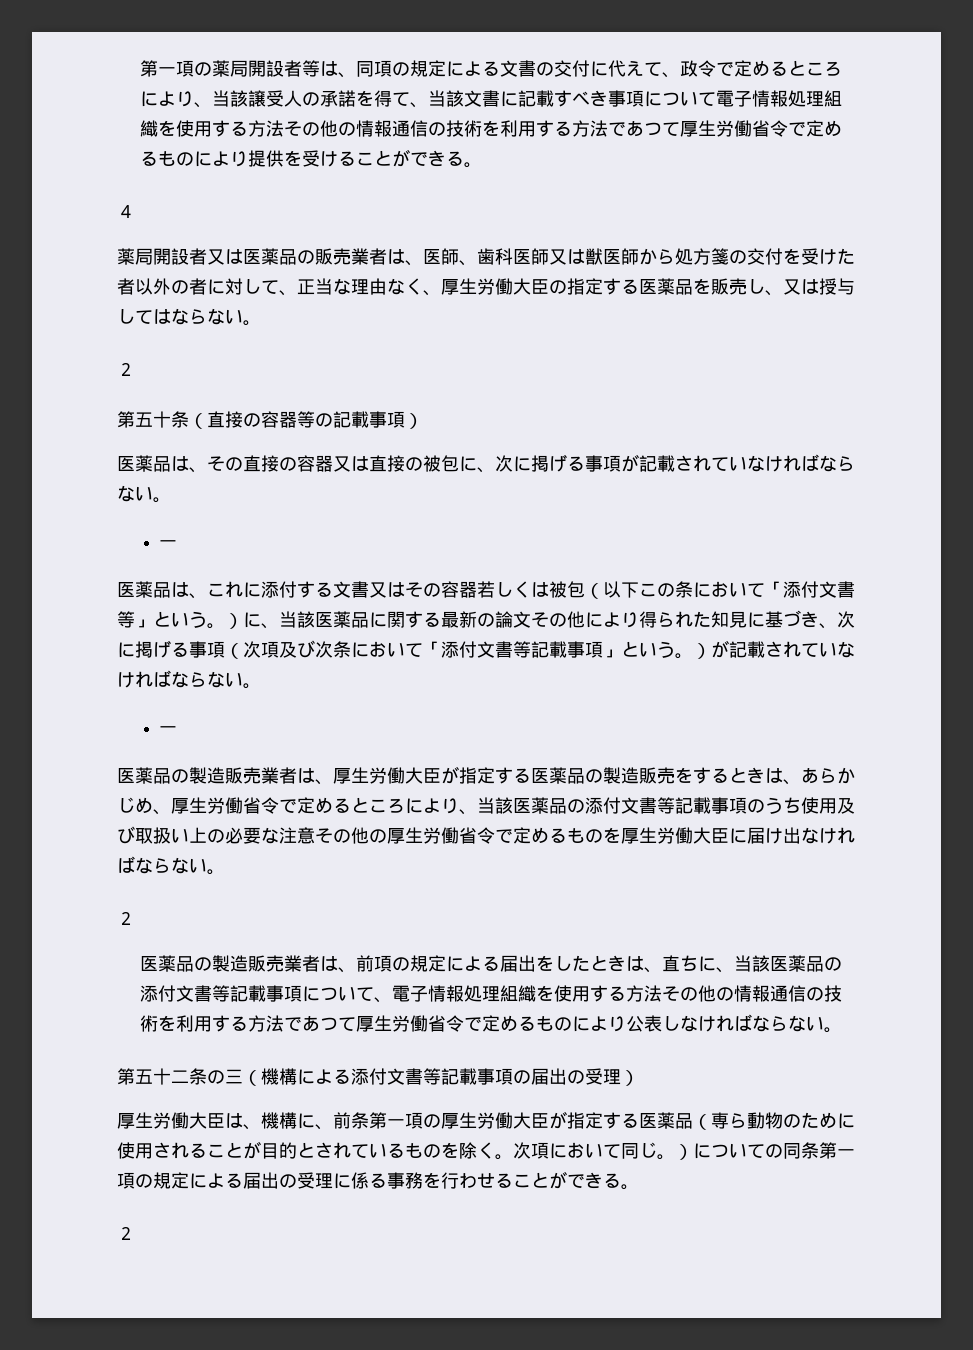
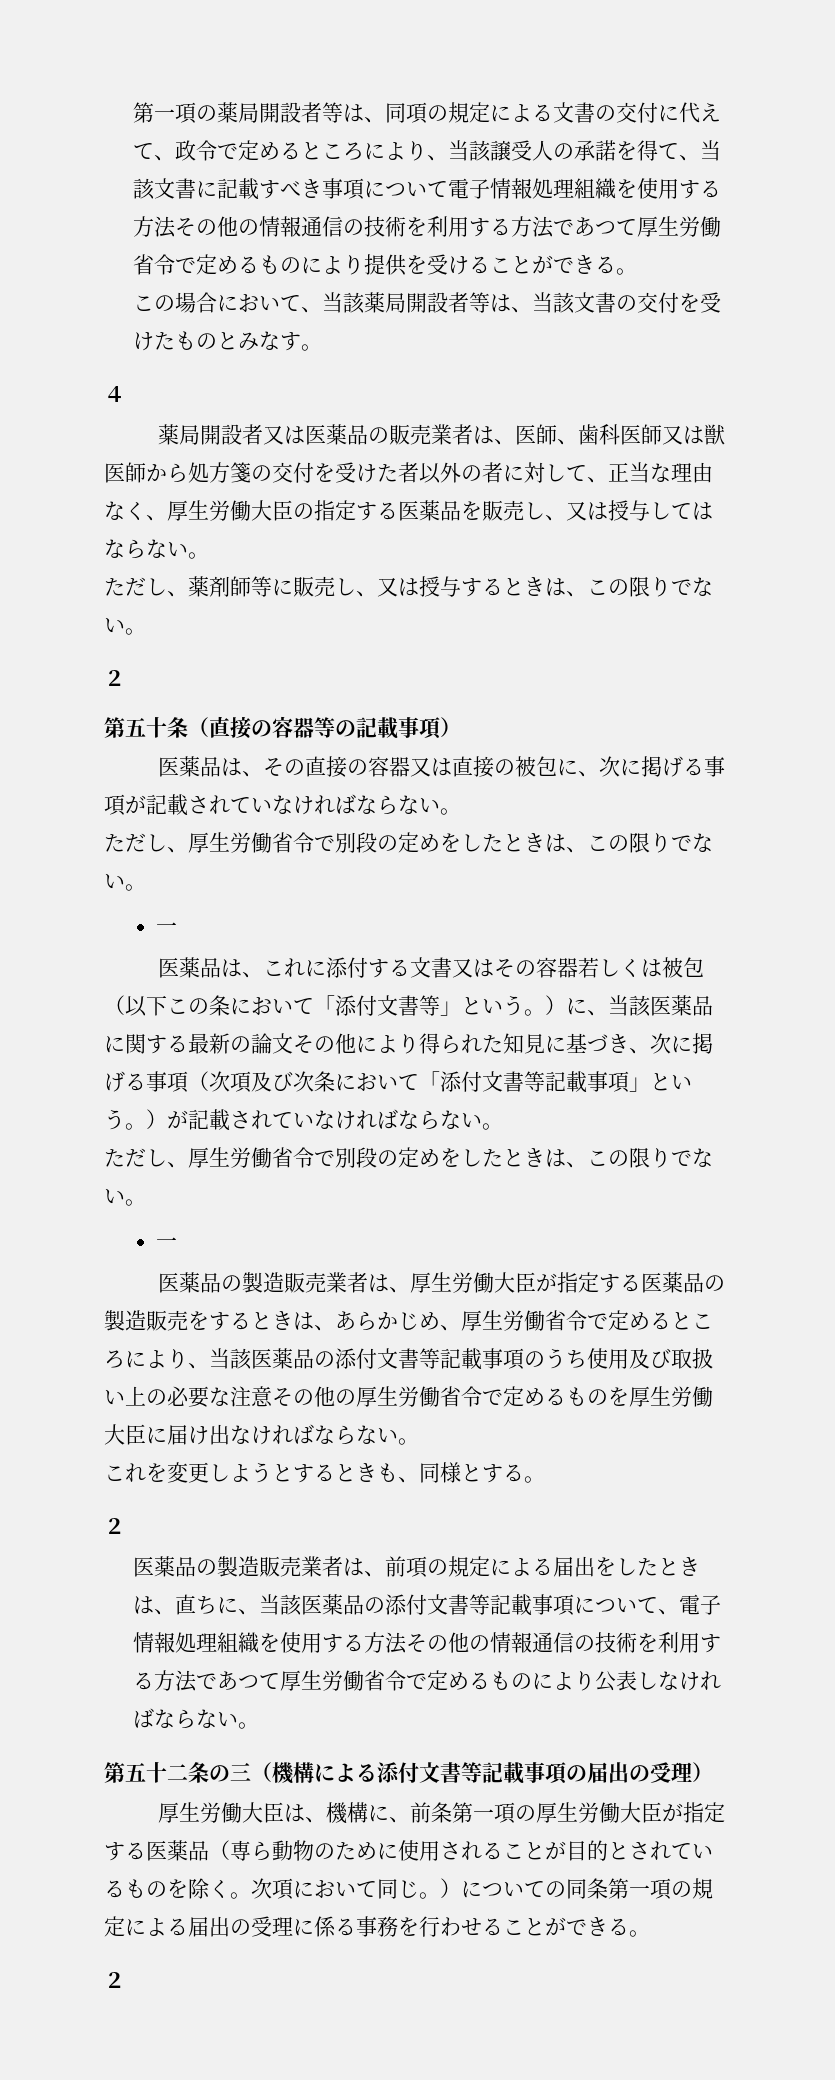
+ この場合において、当該薬局開設者等は、当該文書の交付を受けたものとみなす。
+ ただし、薬剤師等に販売し、又は授与するときは、この限りでない。
  医薬品は、その直接の容器又は直接の被包に、次に掲げる事項が記載されていなければならない。
+ ただし、厚生労働省令で別段の定めをしたときは、この限りでない。
  医薬品は、これに添付する文書又はその容器若しくは被包（以下この条において「添付文書等」という。）に、当該医薬品に関する最新の論文その他により得られた知見に基づき、次に掲げる事項（次項及び次条において「添付文書等記載事項」という。）が記載されていなければならない。
+ ただし、厚生労働省令で別段の定めをしたときは、この限りでない。
+ これを変更しようとするときも、同様とする。

